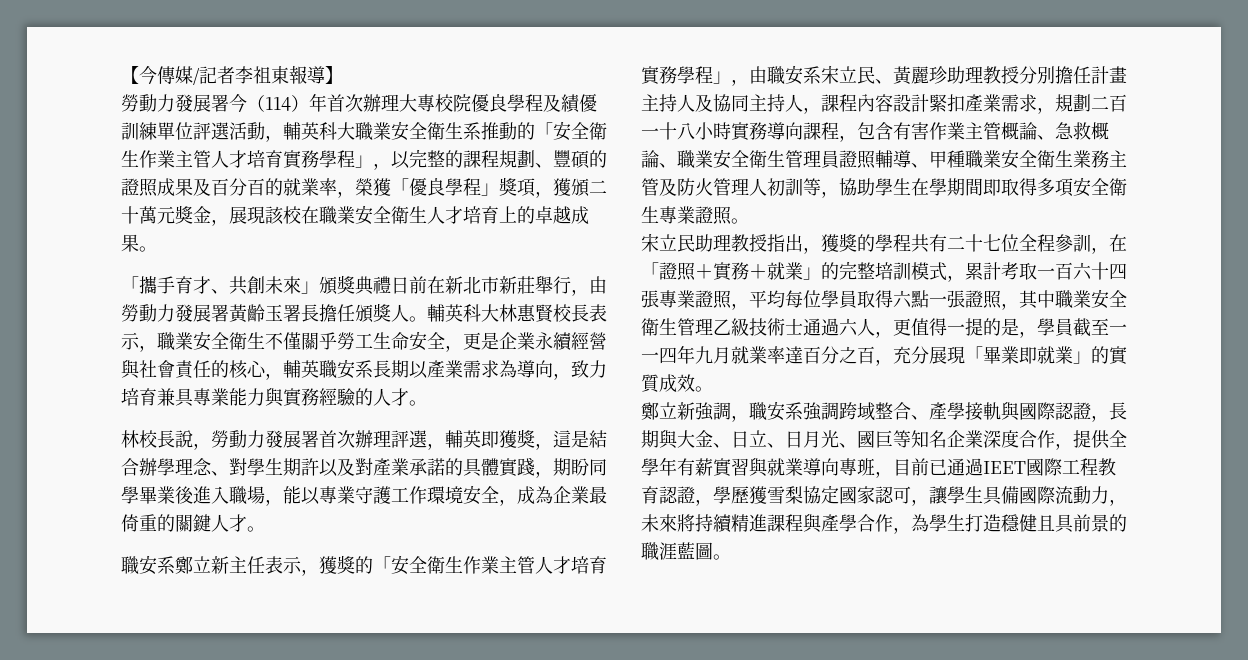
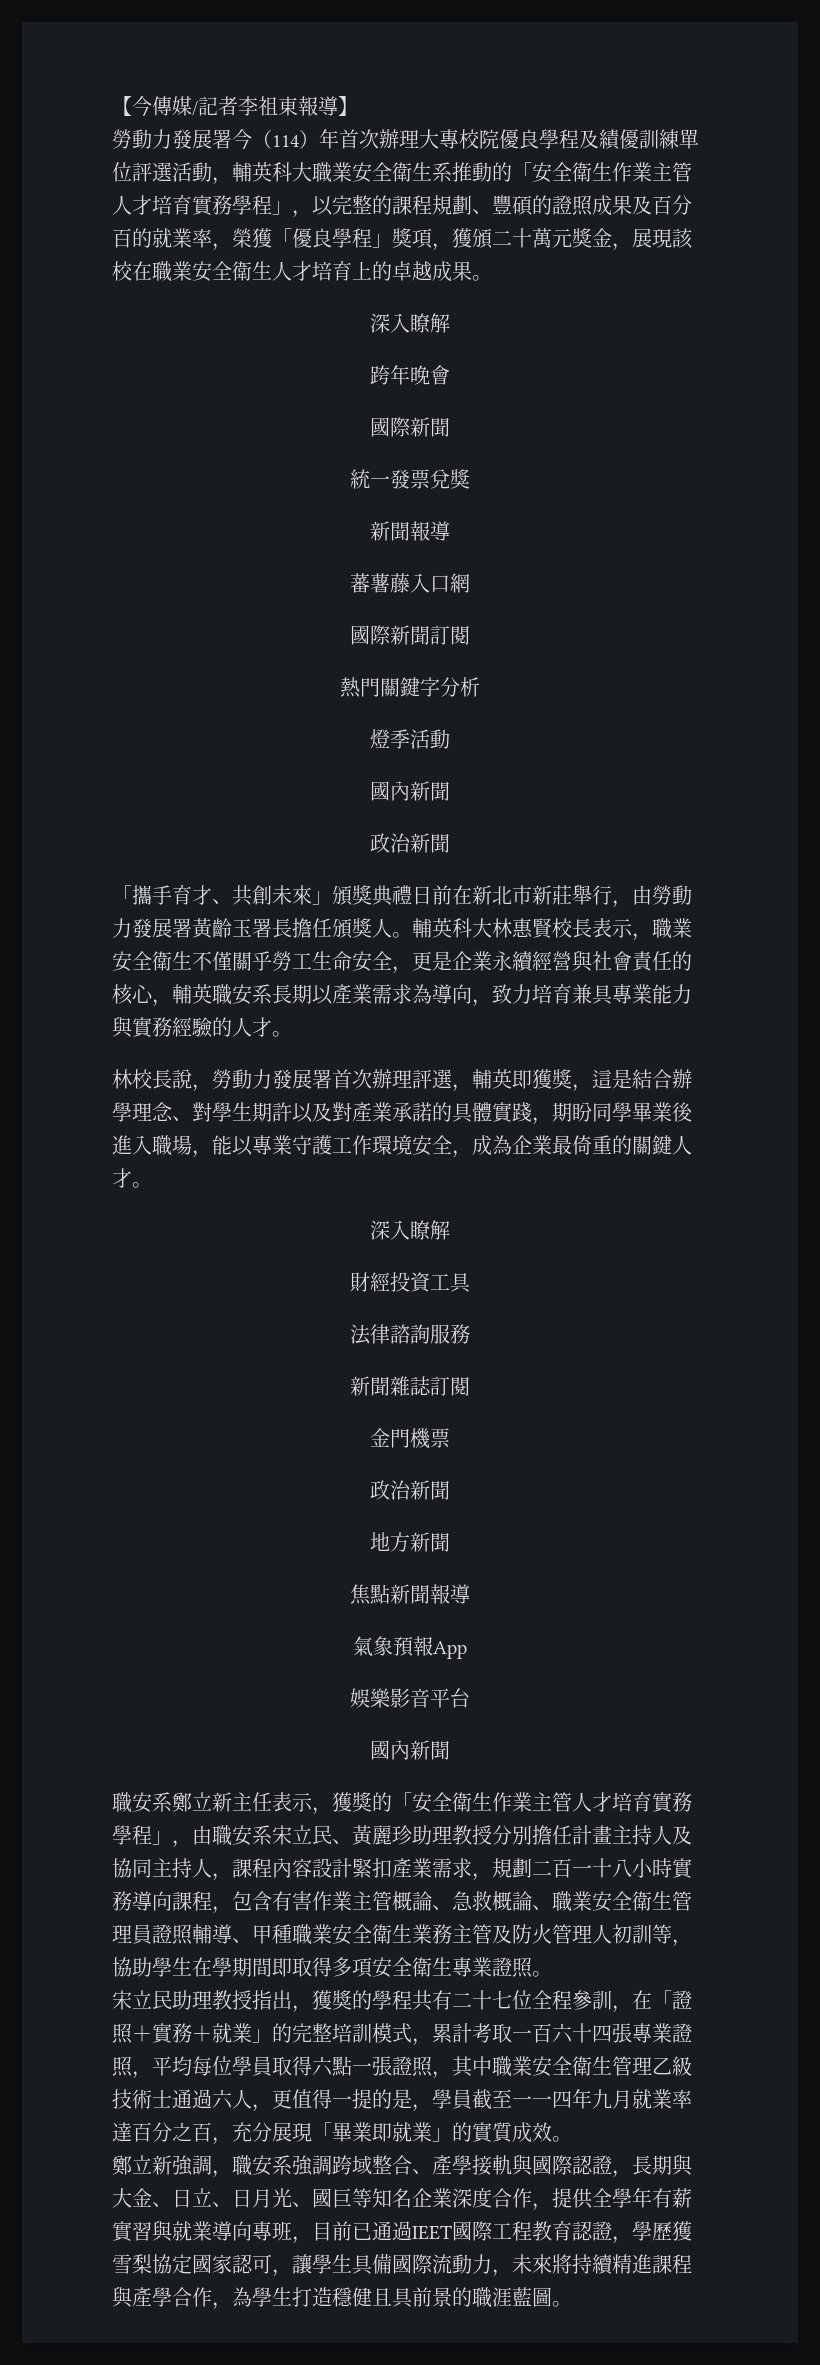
  勞動力發展署今（114）年首次辦理大專校院優良學程及績優訓練單位評選活動，輔英科大職業安全衛生系推動的「安全衛生作業主管人才培育實務學程」，以完整的課程規劃、豐碩的證照成果及百分百的就業率，榮獲「優良學程」獎項，獲頒二十萬元獎金，展現該校在職業安全衛生人才培育上的卓越成果。
+ 深入瞭解
+ 跨年晚會
+ 國際新聞
+ 統一發票兌獎
+ 新聞報導
+ 蕃薯藤入口網
+ 國際新聞訂閱
+ 熱門關鍵字分析
+ 燈季活動
+ 國內新聞
+ 政治新聞
  林校長說，勞動力發展署首次辦理評選，輔英即獲獎，這是結合辦學理念、對學生期許以及對產業承諾的具體實踐，期盼同學畢業後進入職場，能以專業守護工作環境安全，成為企業最倚重的關鍵人才。
+ 深入瞭解
+ 財經投資工具
+ 法律諮詢服務
+ 新聞雜誌訂閱
+ 金門機票
+ 政治新聞
+ 地方新聞
+ 焦點新聞報導
+ 氣象預報App
+ 娛樂影音平台
+ 國內新聞

